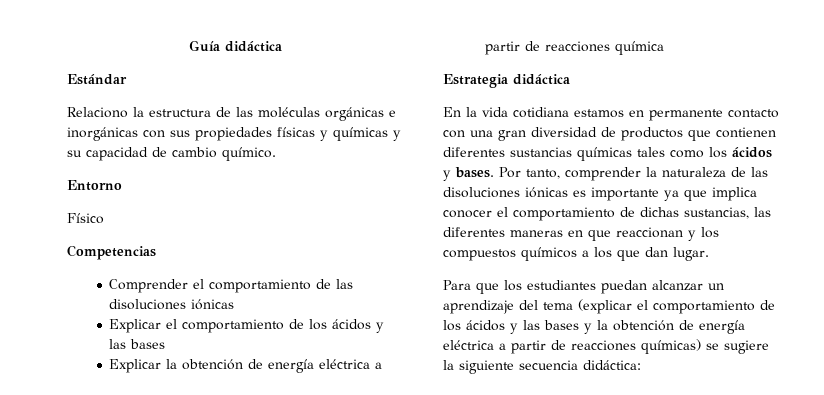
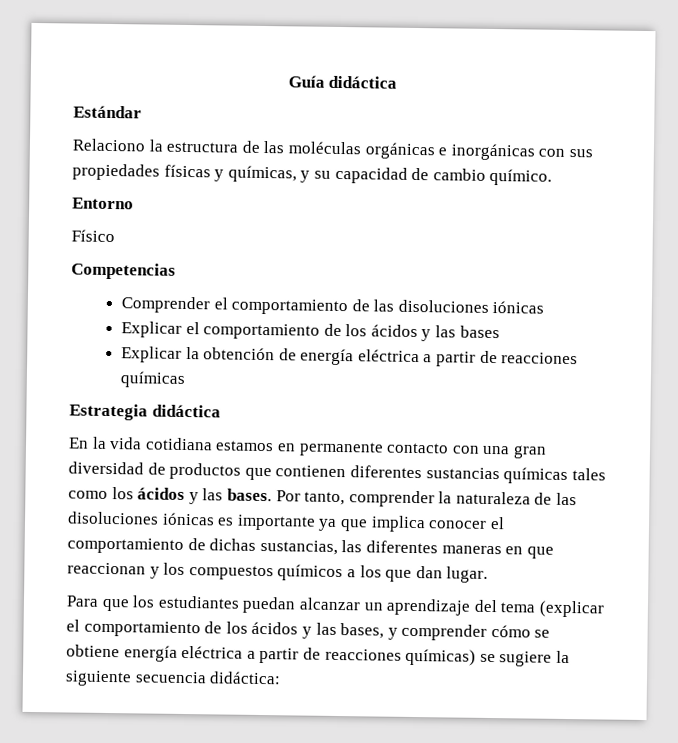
- Relaciono la estructura de las moléculas orgánicas e inorgánicas con sus propiedades físicas y químicas y su capacidad de cambio químico.
+ Relaciono la estructura de las moléculas orgánicas e inorgánicas con sus propiedades físicas y químicas, y su capacidad de cambio químico.
- Explicar la obtención de energía eléctrica a partir de reacciones química
+ Explicar la obtención de energía eléctrica a partir de reacciones químicas
- En la vida cotidiana estamos en permanente contacto con una gran diversidad de productos que contienen diferentes sustancias químicas tales como los ácidos y bases.
+ En la vida cotidiana estamos en permanente contacto con una gran diversidad de productos que contienen diferentes sustancias químicas tales como los ácidos y las bases.
- Para que los estudiantes puedan alcanzar un aprendizaje del tema (explicar el comportamiento de los ácidos y las bases y la obtención de energía eléctrica a partir de reacciones químicas) se sugiere la siguiente secuencia didáctica:
+ Para que los estudiantes puedan alcanzar un aprendizaje del tema (explicar el comportamiento de los ácidos y las bases, y comprender cómo se obtiene energía eléctrica a partir de reacciones químicas) se sugiere la siguiente secuencia didáctica:

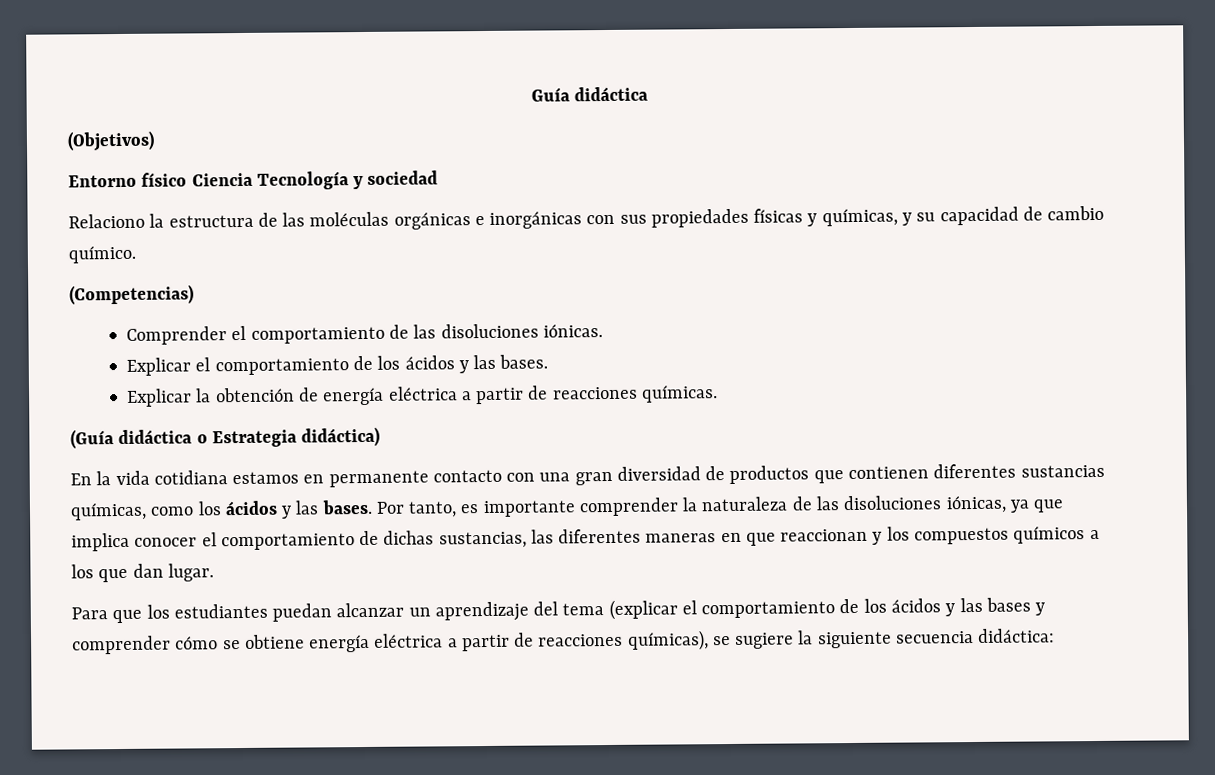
- Estándar
+ (Objetivos)
+ Entorno físico Ciencia Tecnología y sociedad
- Entorno
- Físico
- Competencias
+ (Competencias)
- Comprender el comportamiento de las disoluciones iónicas
+ Comprender el comportamiento de las disoluciones iónicas.
- Explicar el comportamiento de los ácidos y las bases
+ Explicar el comportamiento de los ácidos y las bases.
- Explicar la obtención de energía eléctrica a partir de reacciones químicas
- Estrategia didáctica
+ Explicar la obtención de energía eléctrica a partir de reacciones químicas.
+ (Guía didáctica o Estrategia didáctica)
- En la vida cotidiana estamos en permanente contacto con una gran diversidad de productos que contienen diferentes sustancias químicas tales como los ácidos y las bases.
+ En la vida cotidiana estamos en permanente contacto con una gran diversidad de productos que contienen diferentes sustancias químicas, como los ácidos y las bases.
- Por tanto, comprender la naturaleza de las disoluciones iónicas es importante ya que implica conocer el comportamiento de dichas sustancias, las diferentes maneras en que reaccionan y los compuestos químicos a los que dan lugar.
+ Por tanto, es importante comprender la naturaleza de las disoluciones iónicas, ya que implica conocer el comportamiento de dichas sustancias, las diferentes maneras en que reaccionan y los compuestos químicos a los que dan lugar.
- Para que los estudiantes puedan alcanzar un aprendizaje del tema (explicar el comportamiento de los ácidos y las bases, y comprender cómo se obtiene energía eléctrica a partir de reacciones químicas) se sugiere la siguiente secuencia didáctica:
+ Para que los estudiantes puedan alcanzar un aprendizaje del tema (explicar el comportamiento de los ácidos y las bases y comprender cómo se obtiene energía eléctrica a partir de reacciones químicas), se sugiere la siguiente secuencia didáctica:

